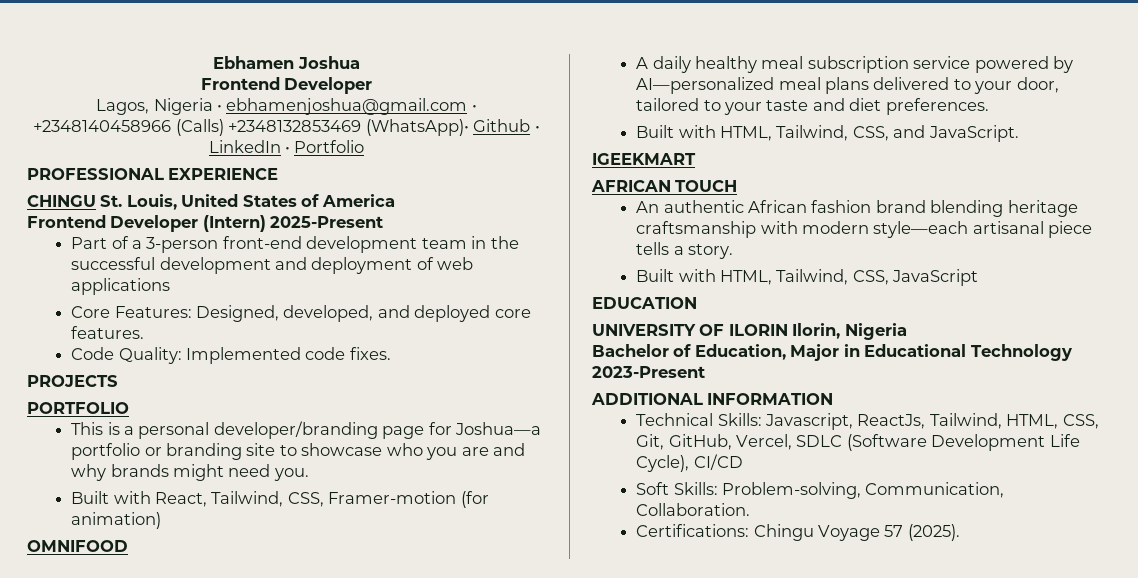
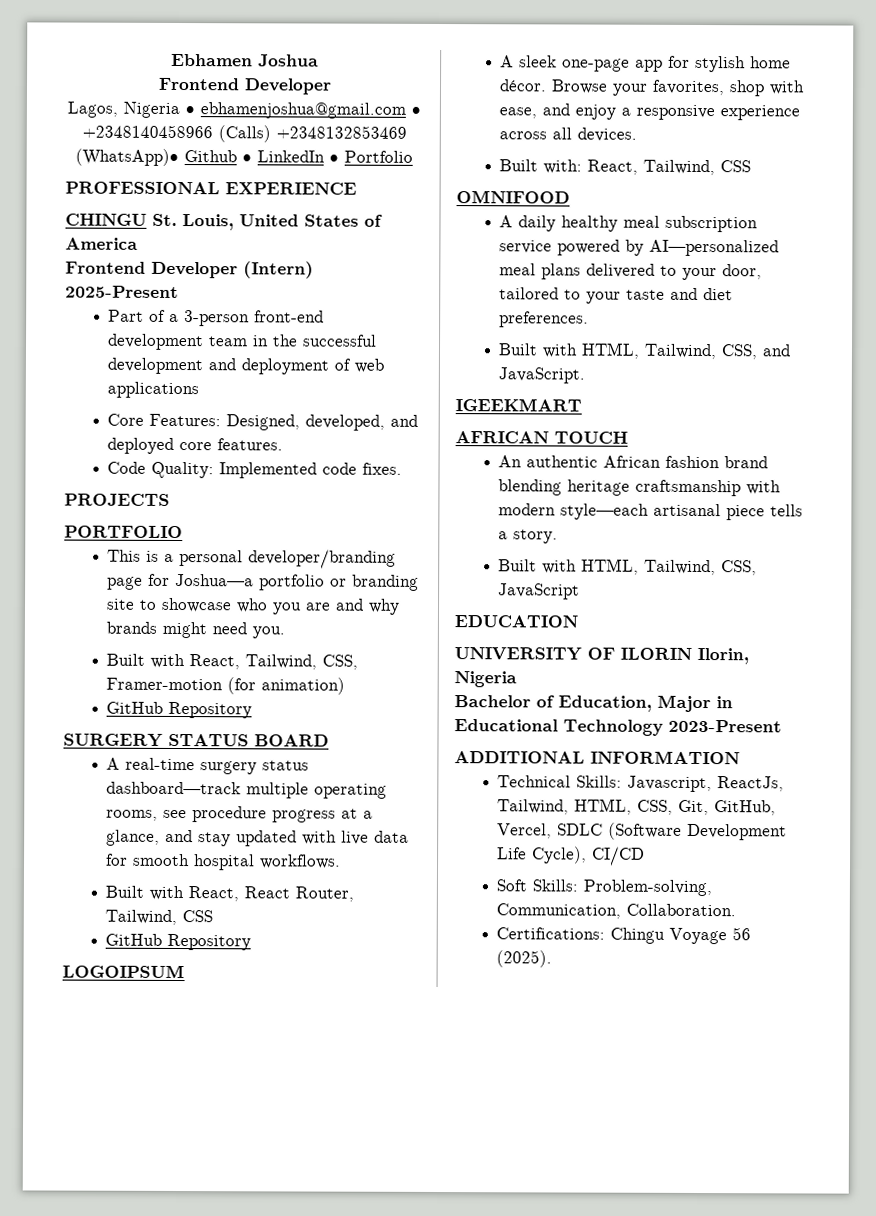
  Built with React, Tailwind, CSS, Framer-motion (for animation)
+ GitHub Repository
+ SURGERY STATUS BOARD
+ A real-time surgery status dashboard—track multiple operating rooms, see procedure progress at a glance, and stay updated with live data for smooth hospital workflows.
+ Built with React, React Router, Tailwind, CSS
+ GitHub Repository
+ LOGOIPSUM
+ A sleek one-page app for stylish home décor. Browse your favorites, shop with ease, and enjoy a responsive experience across all devices.
+ Built with: React, Tailwind, CSS
- Certifications: Chingu Voyage 57 (2025).
+ Certifications: Chingu Voyage 56 (2025).

